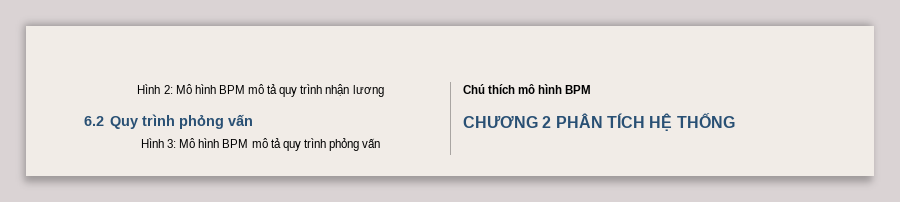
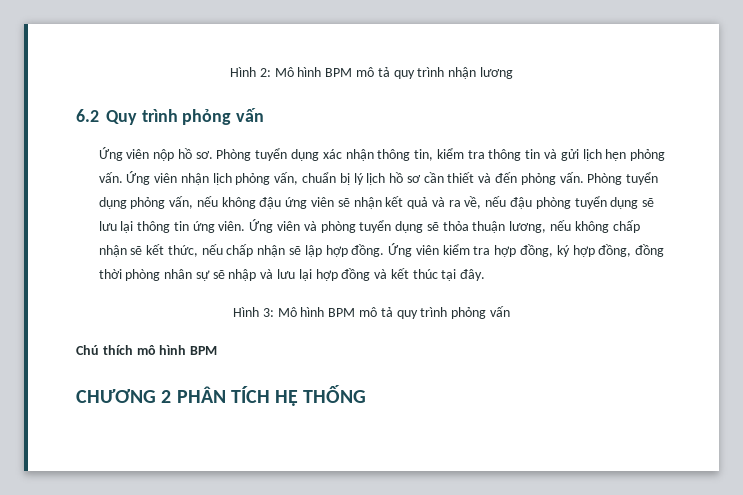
+ Ứng viên nộp hồ sơ. Phòng tuyển dụng xác nhận thông tin, kiểm tra thông tin và gửi lịch hẹn phỏng vấn. Ứng viên nhận lịch phỏng vấn, chuẩn bị lý lịch hồ sơ cần thiết và đến phỏng vấn. Phòng tuyển dụng phỏng vấn, nếu không đậu ứng viên sẽ nhận kết quả và ra về, nếu đậu phòng tuyển dụng sẽ lưu lại thông tin ứng viên. Ứng viên và phòng tuyển dụng sẽ thỏa thuận lương, nếu không chấp nhận sẽ kết thức, nếu chấp nhận sẽ lập hợp đồng. Ứng viên kiểm tra hợp đồng, ký hợp đồng, đồng thời phòng nhân sự sẽ nhập và lưu lại hợp đồng và kết thúc tại đây.

